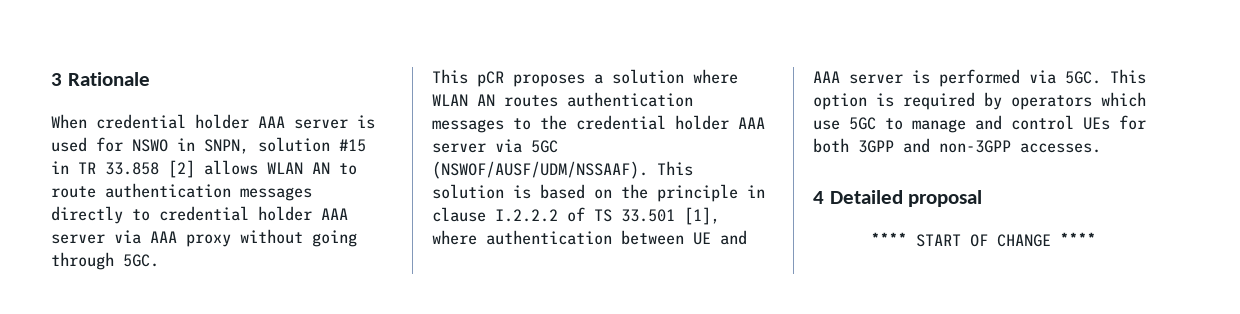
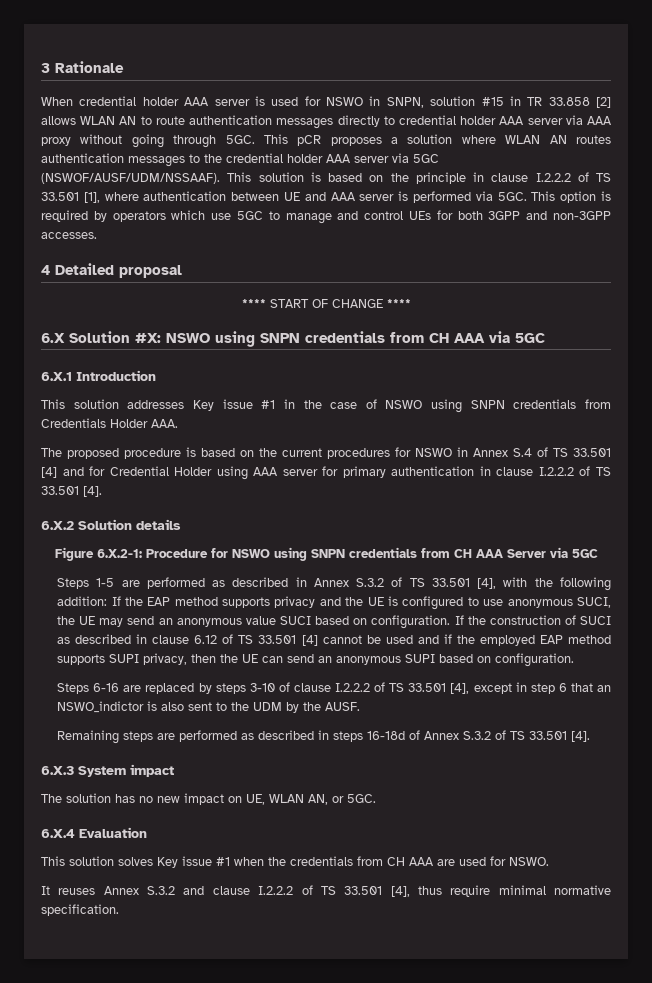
- When credential holder AAA server is used for NSWO in SNPN, solution #15 in TR 33.858 [2] allows WLAN AN to route authentication messages directly to credential holder AAA server via AAA proxy without going through 5GC.
- This pCR proposes a solution where WLAN AN routes authentication messages to the credential holder AAA server via 5GC (NSWOF/AUSF/UDM/NSSAAF).
+ When credential holder AAA server is used for NSWO in SNPN, solution #15 in TR 33.858 [2] allows WLAN AN to route authentication messages directly to credential holder AAA server via AAA proxy without going through 5GC. This pCR proposes a solution where WLAN AN routes authentication messages to the credential holder AAA server via 5GC (NSWOF/AUSF/UDM/NSSAAF).
+ 6.X Solution #X: NSWO using SNPN credentials from CH AAA via 5GC
+ 6.X.1 Introduction
+ This solution addresses Key issue #1 in the case of NSWO using SNPN credentials from Credentials Holder AAA.
+ The proposed procedure is based on the current procedures for NSWO in Annex S.4 of TS 33.501 [4] and for Credential Holder using AAA server for primary authentication in clause I.2.2.2 of TS 33.501 [4].
+ 6.X.2 Solution details
+ Figure 6.X.2-1: Procedure for NSWO using SNPN credentials from CH AAA Server via 5GC
+ Steps 1-5 are performed as described in Annex S.3.2 of TS 33.501 [4], with the following addition: If the EAP method supports privacy and the UE is configured to use anonymous SUCI, the UE may send an anonymous value SUCI based on configuration. If the construction of SUCI as described in clause 6.12 of TS 33.501 [4] cannot be used and if the employed EAP method supports SUPI privacy, then the UE can send an anonymous SUPI based on configuration.
+ Steps 6-16 are replaced by steps 3-10 of clause I.2.2.2 of TS 33.501 [4], except in step 6 that an NSWO_indictor is also sent to the UDM by the AUSF.
+ Remaining steps are performed as described in steps 16-18d of Annex S.3.2 of TS 33.501 [4].
+ 6.X.3 System impact
+ The solution has no new impact on UE, WLAN AN, or 5GC.
+ 6.X.4 Evaluation
+ This solution solves Key issue #1 when the credentials from CH AAA are used for NSWO.
+ It reuses Annex S.3.2 and clause I.2.2.2 of TS 33.501 [4], thus require minimal normative specification.

